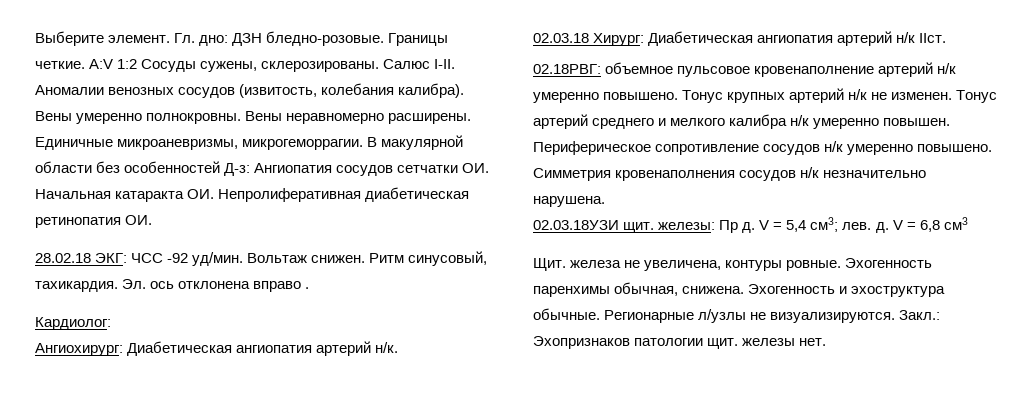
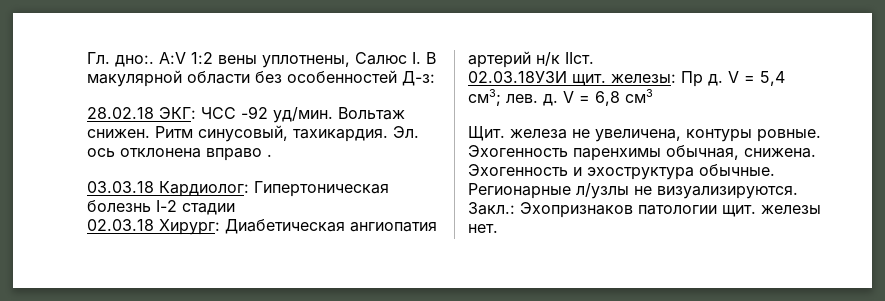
- Выберите элемент. Гл. дно: ДЗН бледно-розовые. Границы четкие. А:V 1:2 Сосуды сужены, склерозированы. Салюс I-II. Аномалии венозных сосудов (извитость, колебания калибра). Вены умеренно полнокровны. Вены неравномерно расширены. Единичные микроаневризмы, микрогеморрагии. В макулярной области без особенностей Д-з: Ангиопатия сосудов сетчатки ОИ. Начальная катаракта ОИ. Непролиферативная диабетическая ретинопатия ОИ.
+ Гл. дно:. А:V 1:2 вены уплотнены, Салюс I. В макулярной области без особенностей Д-з:
- Кардиолог:
- Ангиохирург: Диабетическая ангиопатия артерий н/к.
+ 03.03.18 Кардиолог: Гипертоническая болезнь I-2 стадии
- 02.18РВГ: объемное пульсовое кровенаполнение артерий н/к умеренно повышено. Тонус крупных артерий н/к не изменен. Тонус артерий среднего и мелкого калибра н/к умеренно повышен. Периферическое сопротивление сосудов н/к умеренно повышено. Симметрия кровенаполнения сосудов н/к незначительно нарушена.

